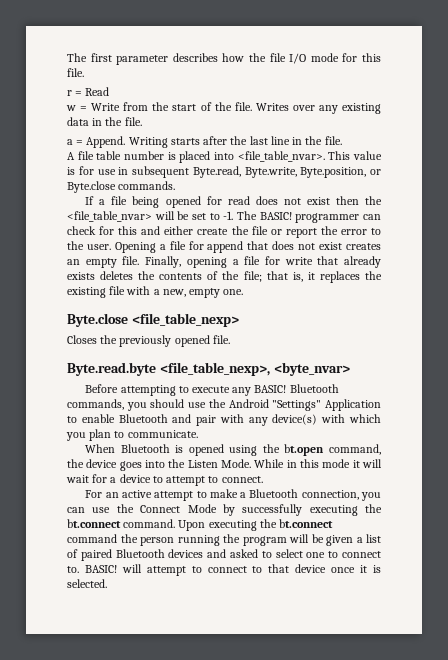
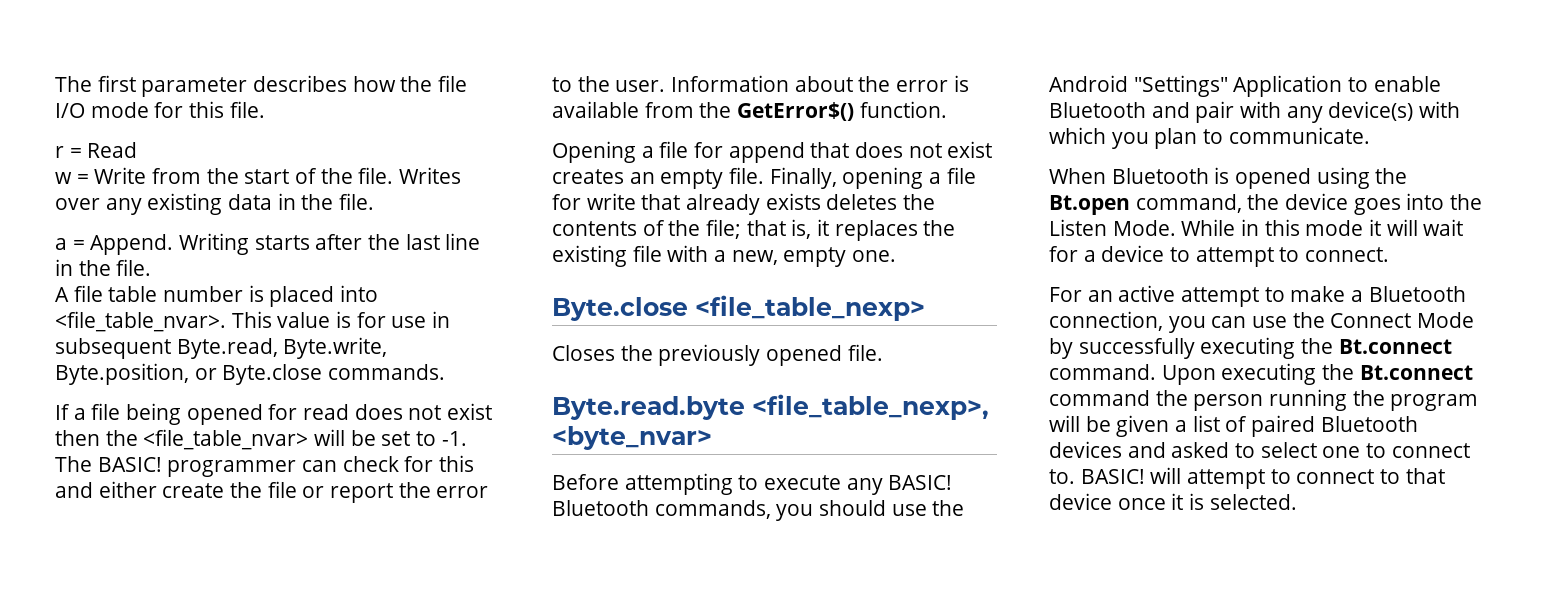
- The BASIC! programmer can check for this and either create the file or report the error to the user. Opening a file for append that does not exist creates an empty file.
+ The BASIC! programmer can check for this and either create the file or report the error to the user. Information about the error is available from the GetError$() function.
+ Opening a file for append that does not exist creates an empty file.
- When Bluetooth is opened using the bt.open command, the device goes into the Listen Mode.
+ When Bluetooth is opened using the Bt.open command, the device goes into the Listen Mode.
- For an active attempt to make a Bluetooth connection, you can use the Connect Mode by successfully executing the bt.connect command.
+ For an active attempt to make a Bluetooth connection, you can use the Connect Mode by successfully executing the Bt.connect command.
- Upon executing the bt.connect command the person running the program will be given a list of paired Bluetooth devices and asked to select one to connect to.
+ Upon executing the Bt.connect command the person running the program will be given a list of paired Bluetooth devices and asked to select one to connect to.

